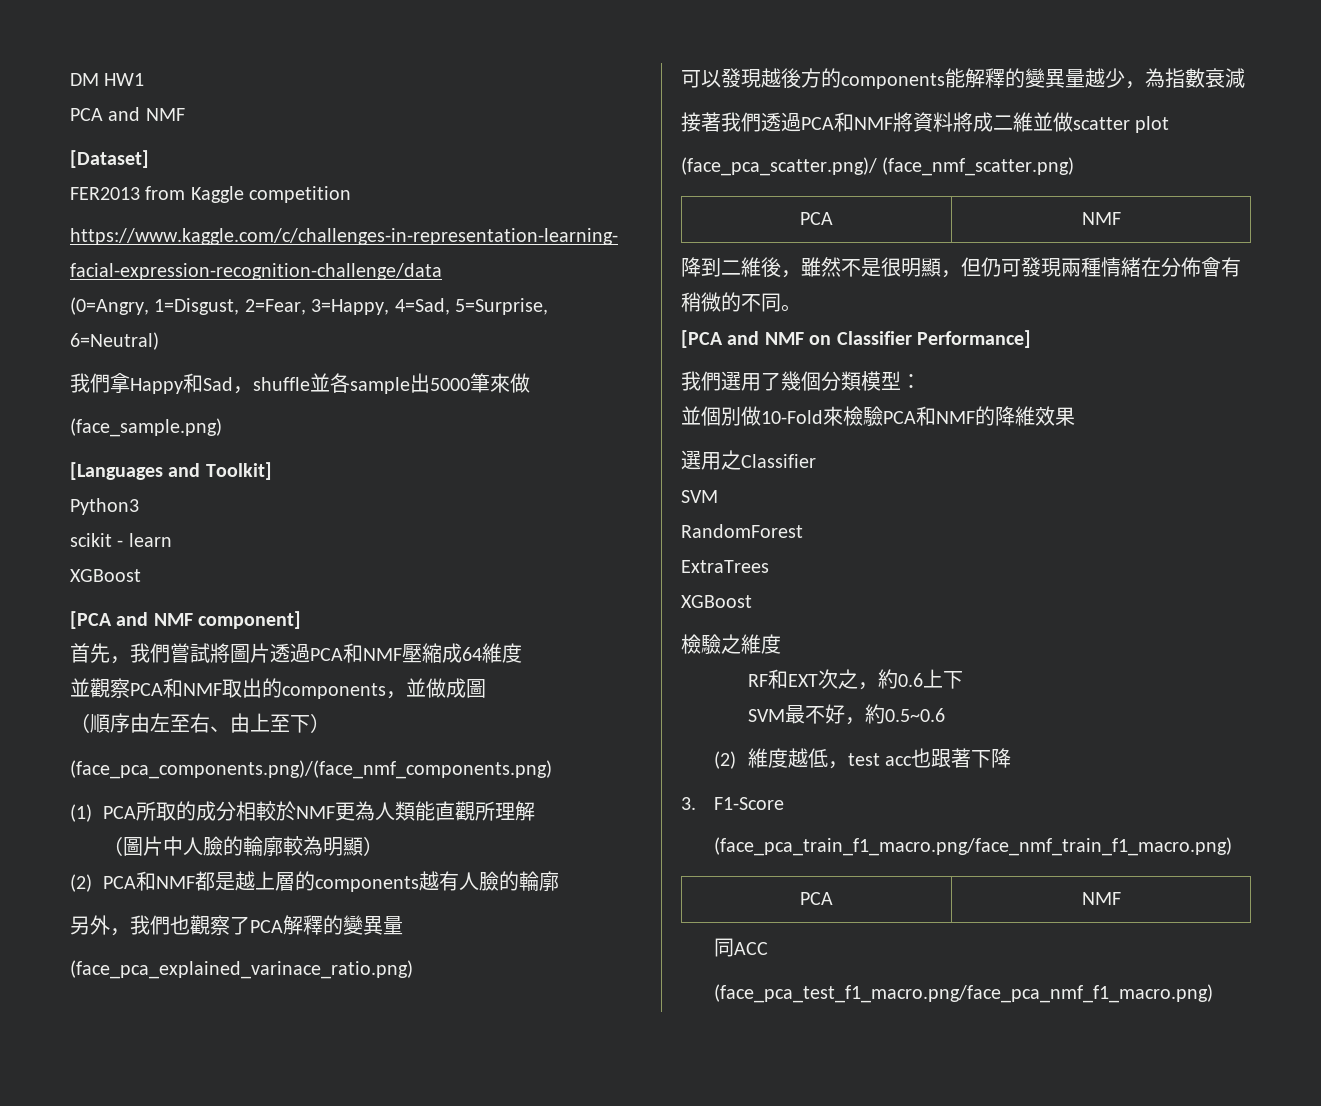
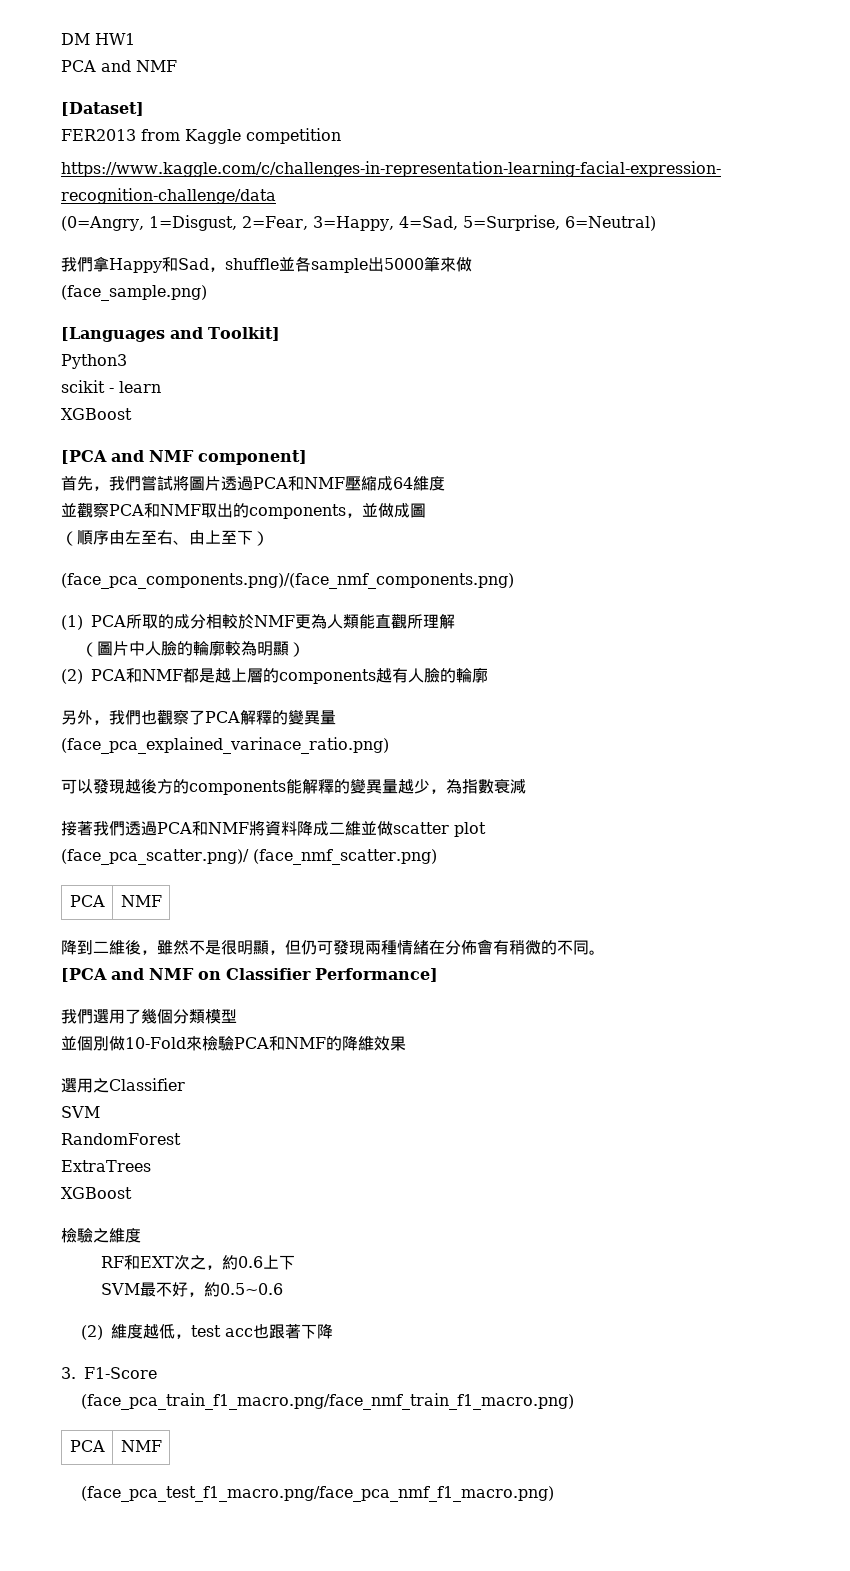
- 接著我們透過PCA和NMF將資料將成二維並做scatter plot
+ 接著我們透過PCA和NMF將資料降成二維並做scatter plot
- 我們選用了幾個分類模型：
+ 我們選用了幾個分類模型
- 同ACC

